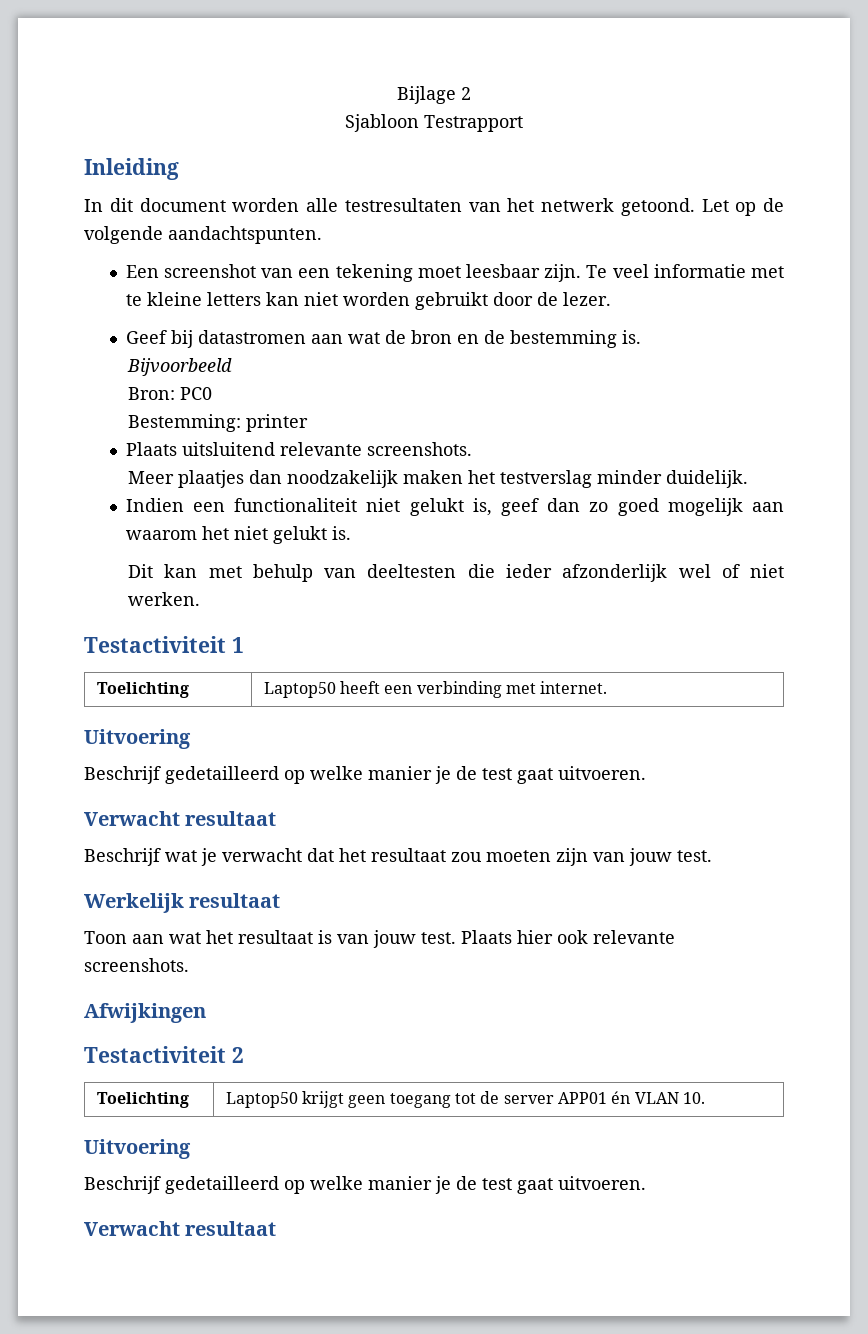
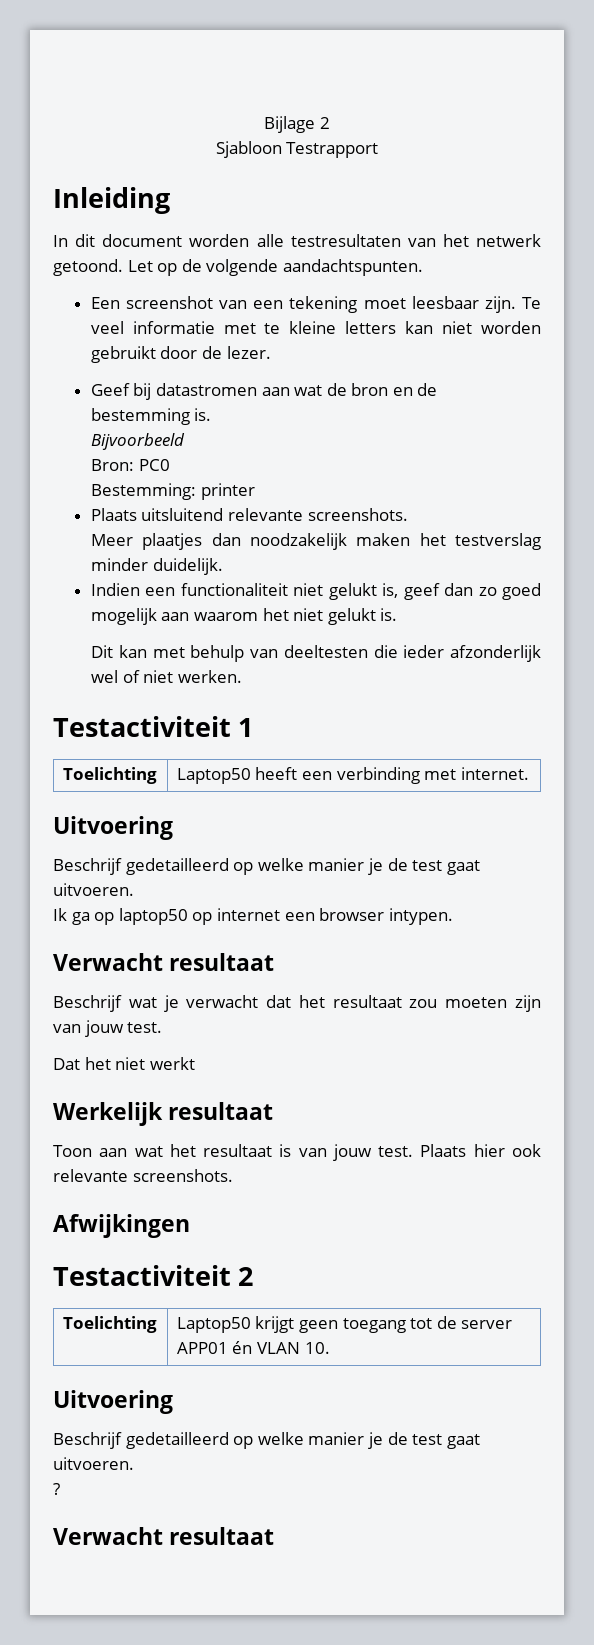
+ Ik ga op laptop50 op internet een browser intypen.
+ Dat het niet werkt
+ ?

